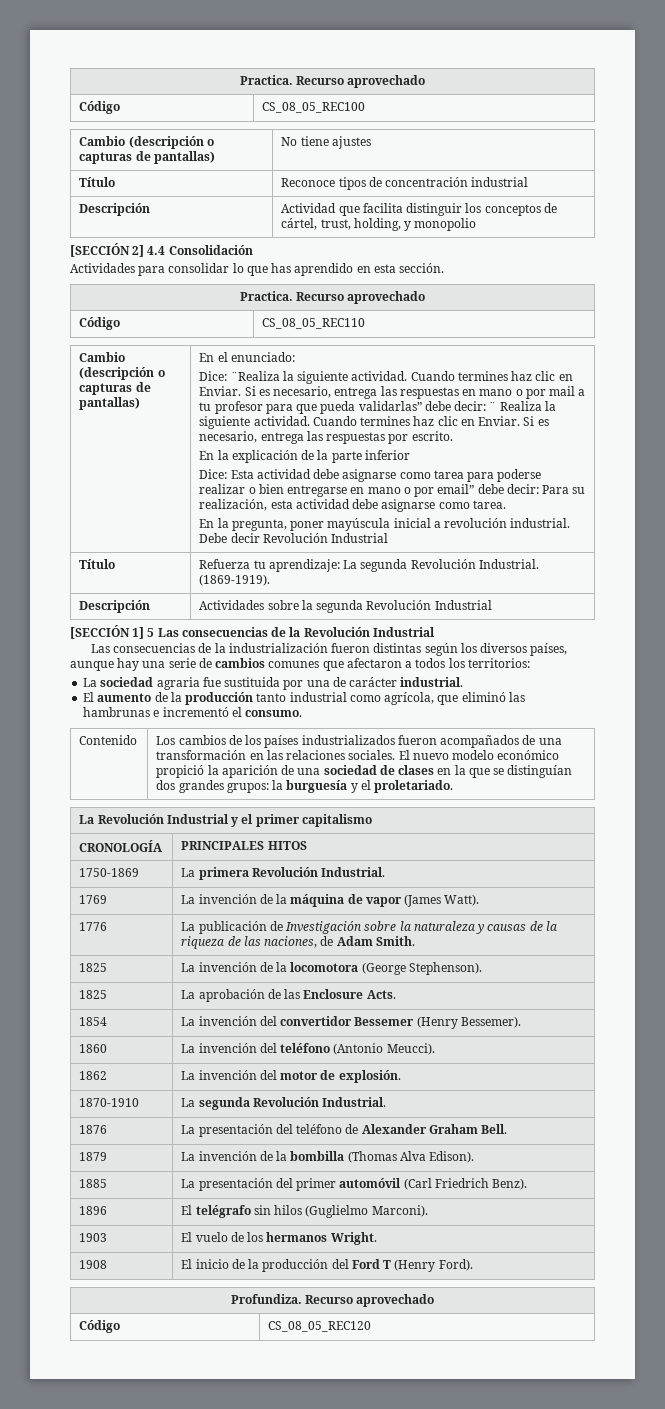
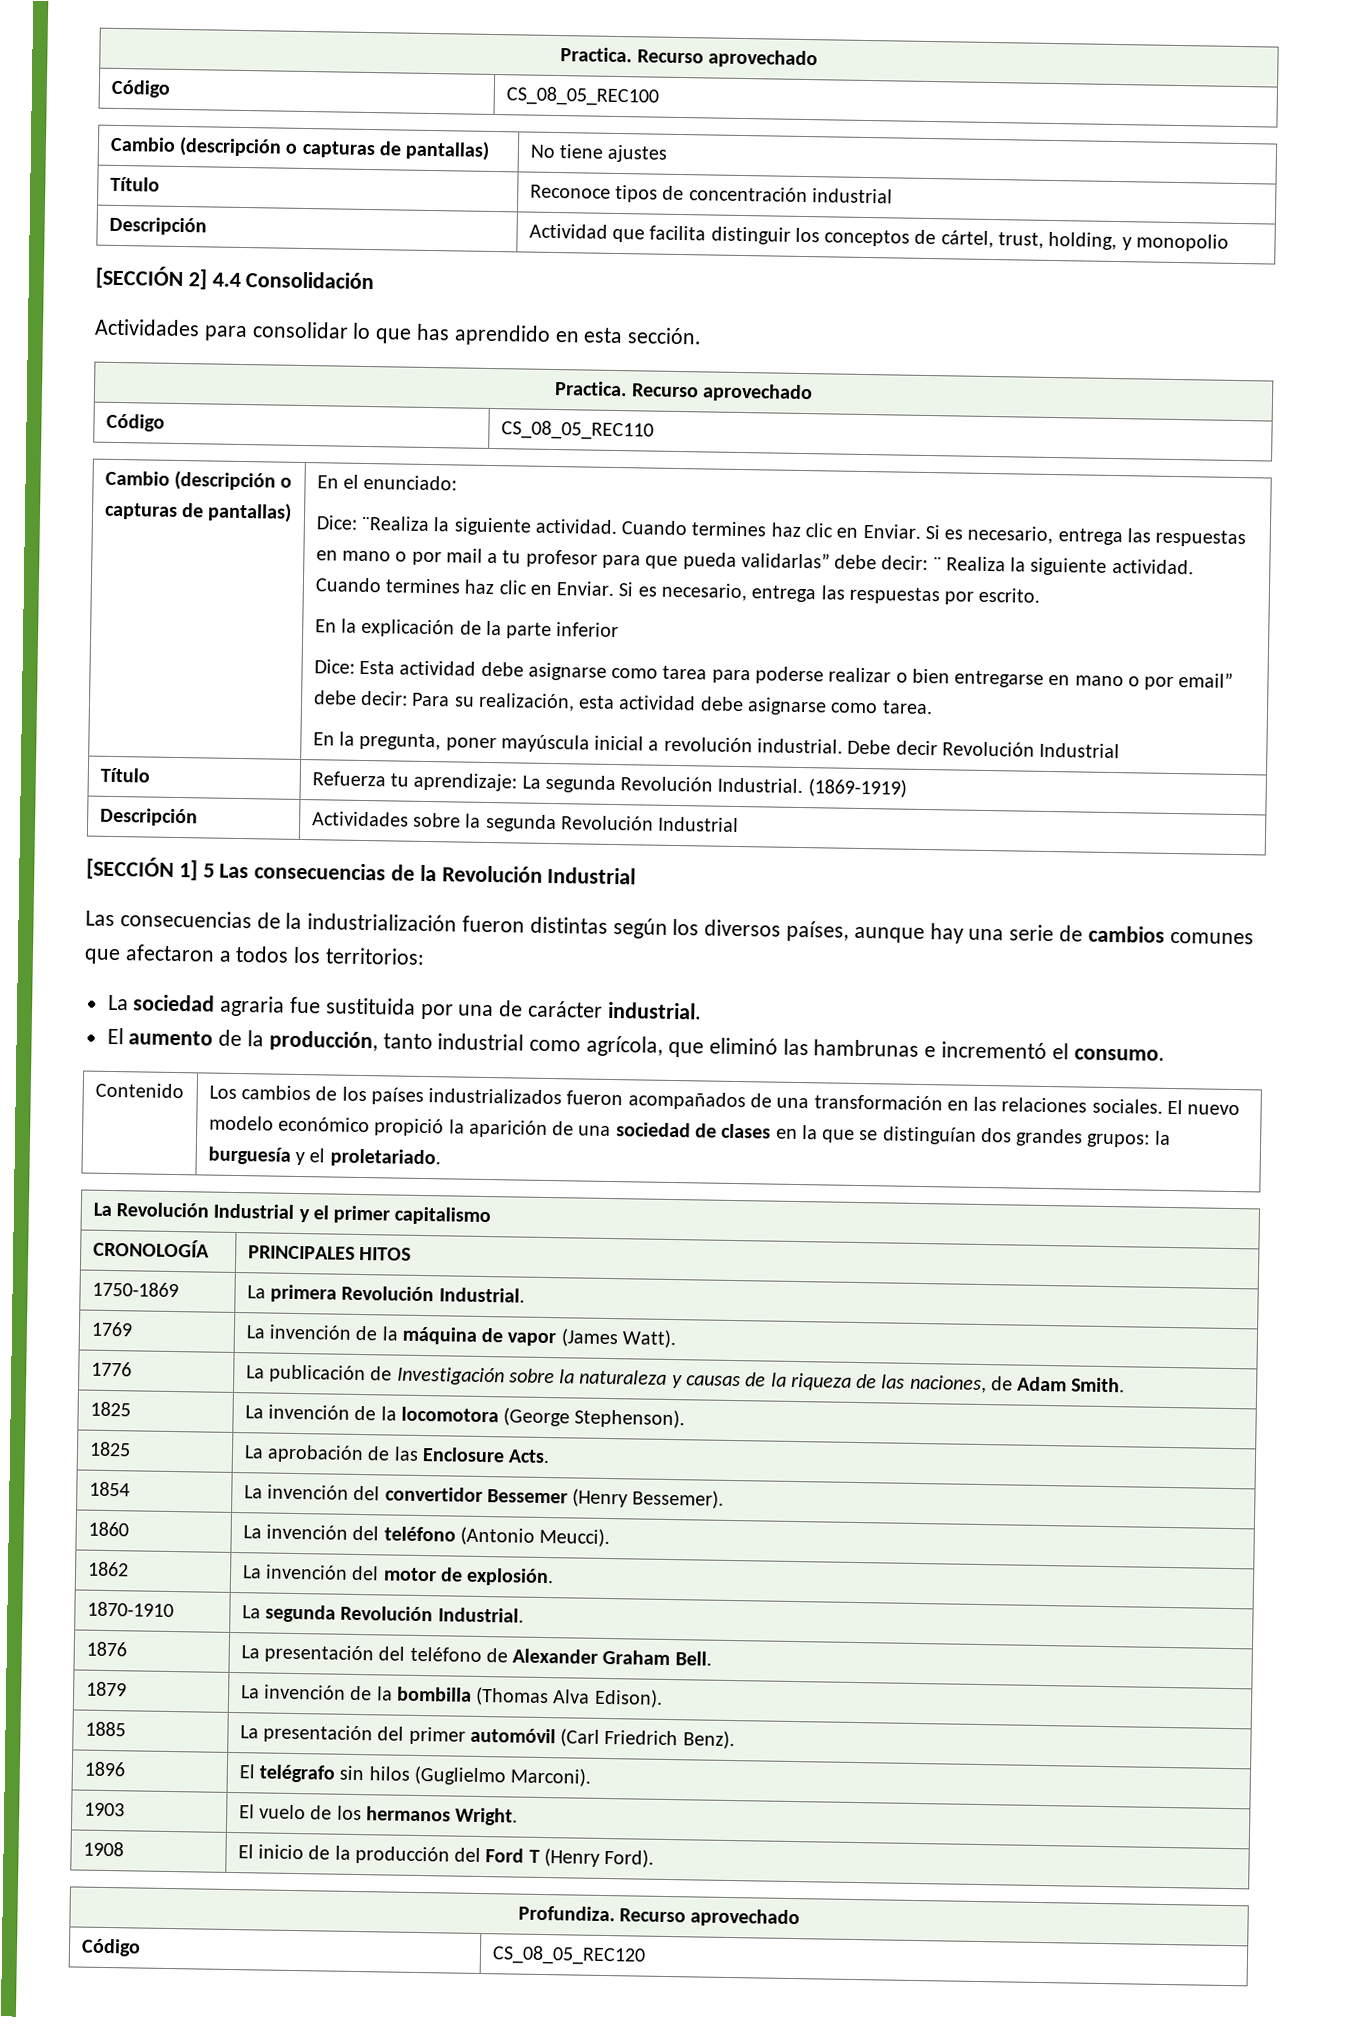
- Título | Refuerza tu aprendizaje: La segunda Revolución Industrial. (1869-1919).
+ Título | Refuerza tu aprendizaje: La segunda Revolución Industrial. (1869-1919)
- El aumento de la producción tanto industrial como agrícola, que eliminó las hambrunas e incrementó el consumo.
+ El aumento de la producción, tanto industrial como agrícola, que eliminó las hambrunas e incrementó el consumo.

